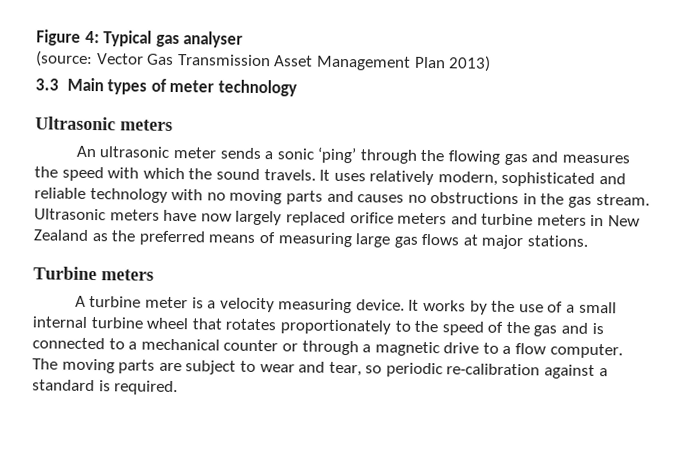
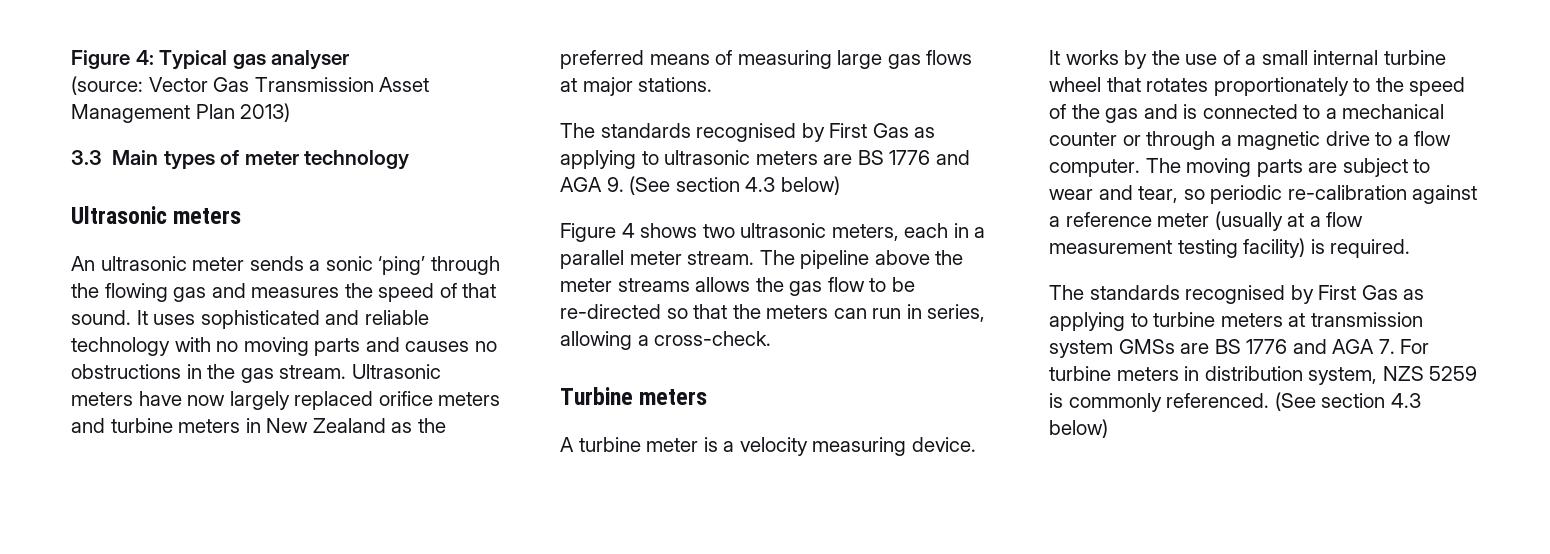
- An ultrasonic meter sends a sonic ‘ping’ through the flowing gas and measures the speed with which the sound travels. It uses relatively modern, sophisticated and reliable technology with no moving parts and causes no obstructions in the gas stream.
+ An ultrasonic meter sends a sonic ‘ping’ through the flowing gas and measures the speed of that sound. It uses sophisticated and reliable technology with no moving parts and causes no obstructions in the gas stream.
+ The standards recognised by First Gas as applying to ultrasonic meters are BS 1776 and AGA 9. (See section 4.3 below)
+ Figure 4 shows two ultrasonic meters, each in a parallel meter stream. The pipeline above the meter streams allows the gas flow to be re-directed so that the meters can run in series, allowing a cross-check.
- The moving parts are subject to wear and tear, so periodic re-calibration against a standard is required.
+ The moving parts are subject to wear and tear, so periodic re-calibration against a reference meter (usually at a flow measurement testing facility) is required.
+ The standards recognised by First Gas as applying to turbine meters at transmission system GMSs are BS 1776 and AGA 7. For turbine meters in distribution system, NZS 5259 is commonly referenced. (See section 4.3 below)

